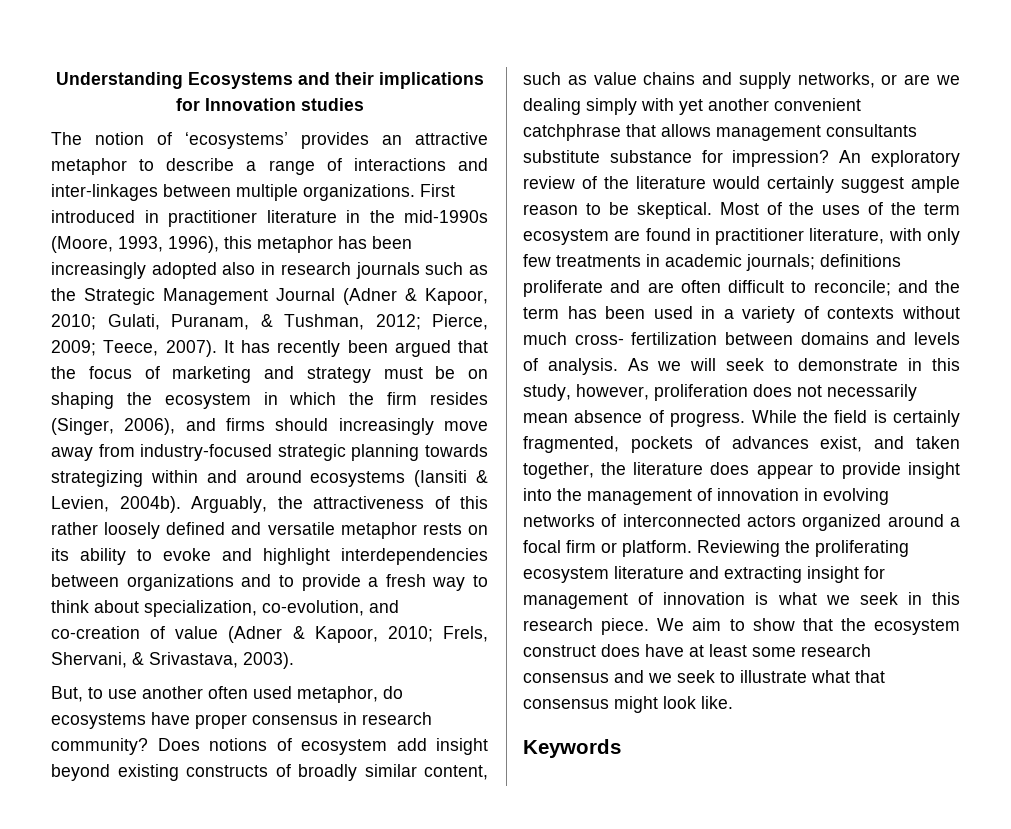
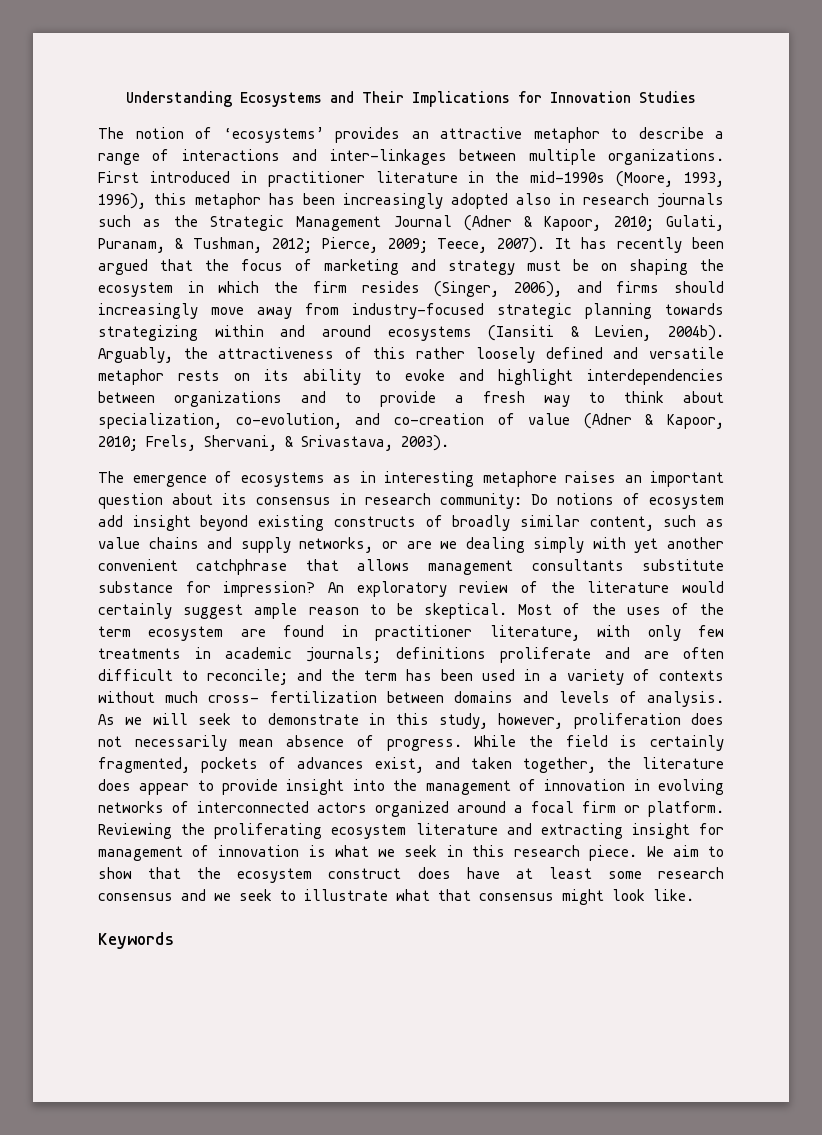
- Understanding Ecosystems and their implications for Innovation studies
+ Understanding Ecosystems and Their Implications for Innovation Studies
- But, to use another often used metaphor, do ecosystems have proper consensus in research community? Does notions of ecosystem add insight beyond existing constructs of broadly similar content, such as value chains and supply networks, or are we dealing simply with yet another convenient catchphrase that allows management consultants substitute substance for impression?
+ The emergence of ecosystems as in interesting metaphore raises an important question about its consensus in research community: Do notions of ecosystem add insight beyond existing constructs of broadly similar content, such as value chains and supply networks, or are we dealing simply with yet another convenient catchphrase that allows management consultants substitute substance for impression?

